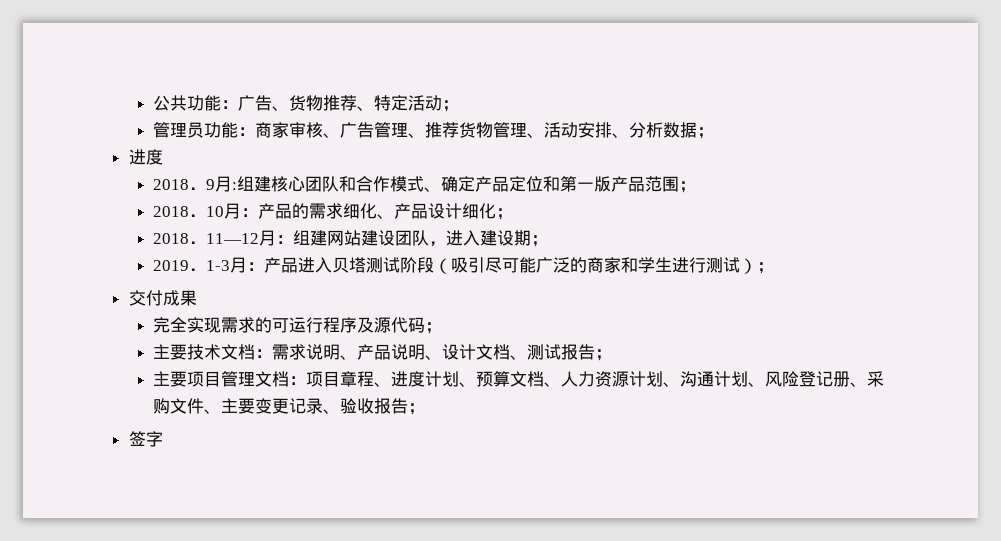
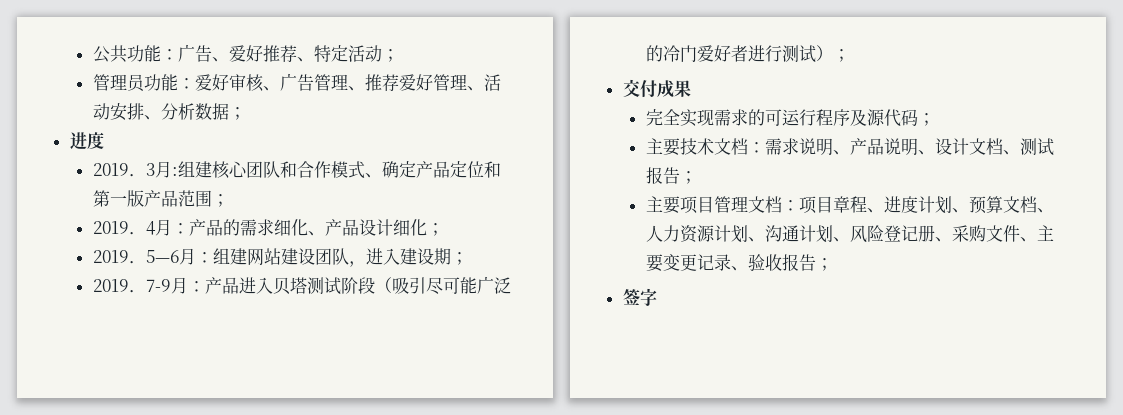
- 公共功能：广告、货物推荐、特定活动；
+ 公共功能：广告、爱好推荐、特定活动；
- 管理员功能：商家审核、广告管理、推荐货物管理、活动安排、分析数据；
+ 管理员功能：爱好审核、广告管理、推荐爱好管理、活动安排、分析数据；
- 2018．9月:组建核心团队和合作模式、确定产品定位和第一版产品范围；
+ 2019．3月:组建核心团队和合作模式、确定产品定位和第一版产品范围；
- 2018．10月：产品的需求细化、产品设计细化；
+ 2019．4月：产品的需求细化、产品设计细化；
- 2018．11—12月：组建网站建设团队，进入建设期；
+ 2019．5—6月：组建网站建设团队，进入建设期；
- 2019．1-3月：产品进入贝塔测试阶段（吸引尽可能广泛的商家和学生进行测试）；
+ 2019．7-9月：产品进入贝塔测试阶段（吸引尽可能广泛的冷门爱好者进行测试）；

